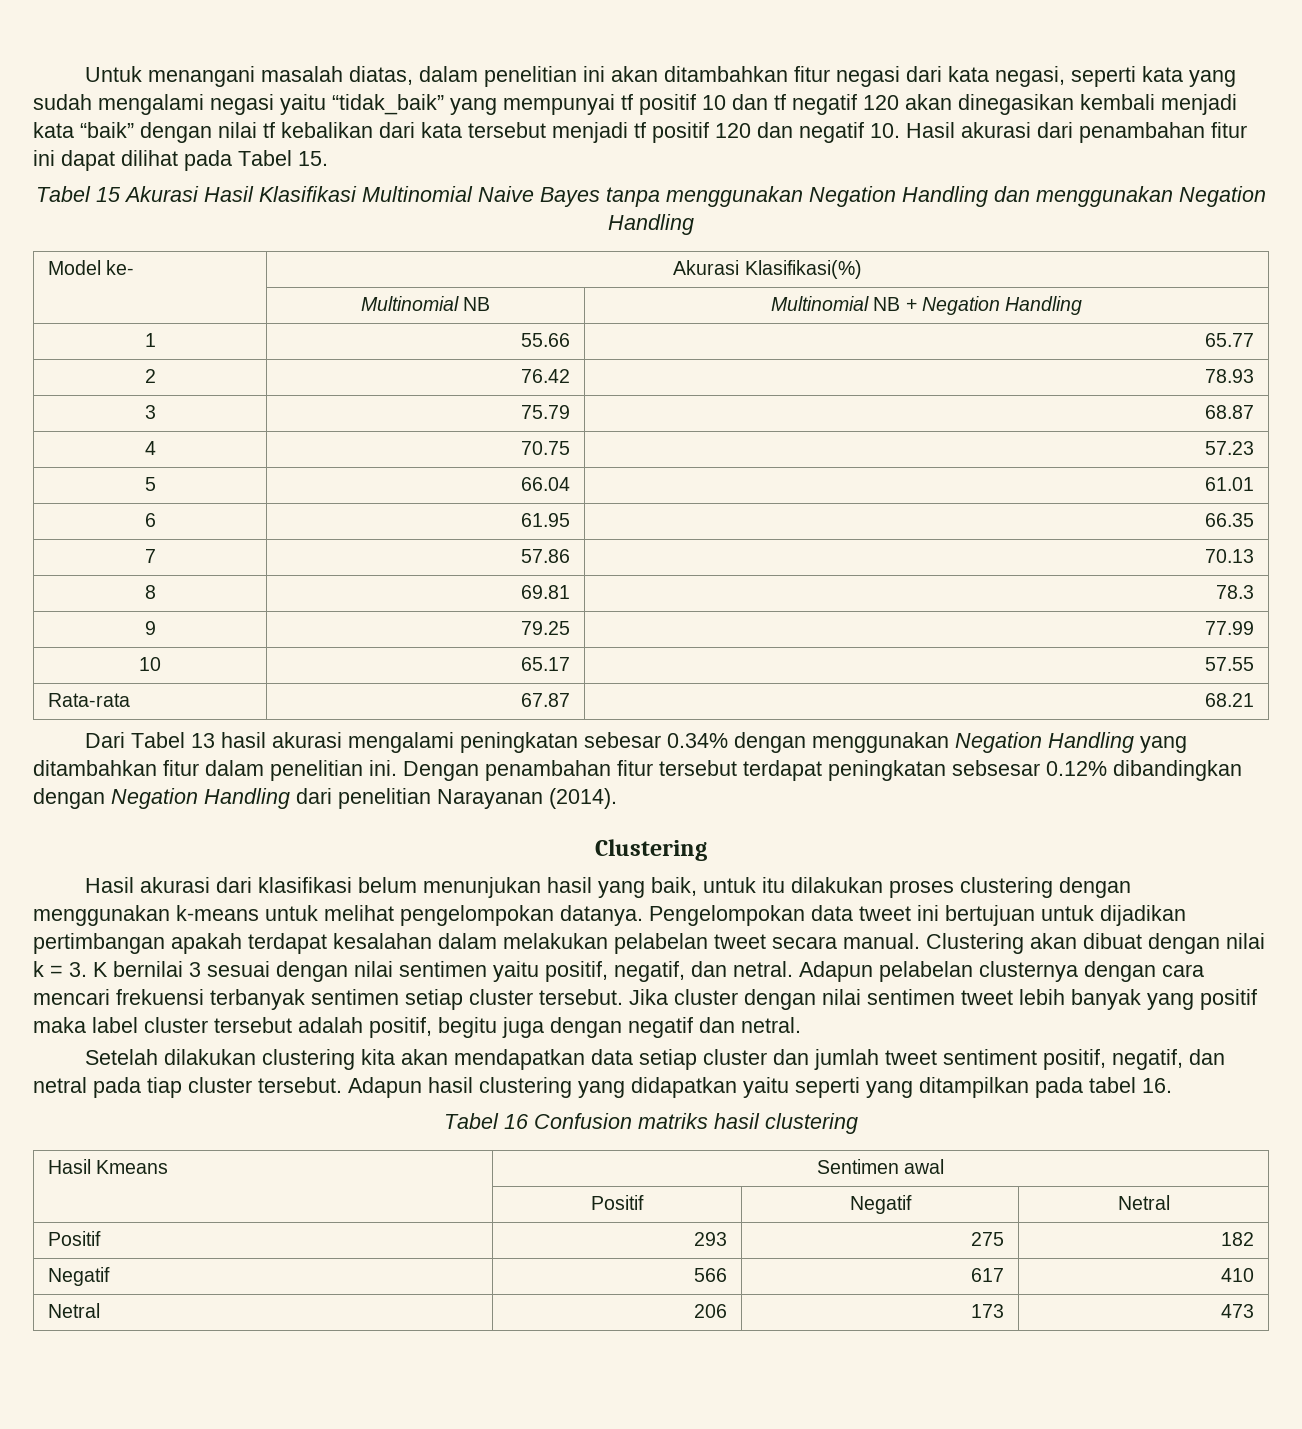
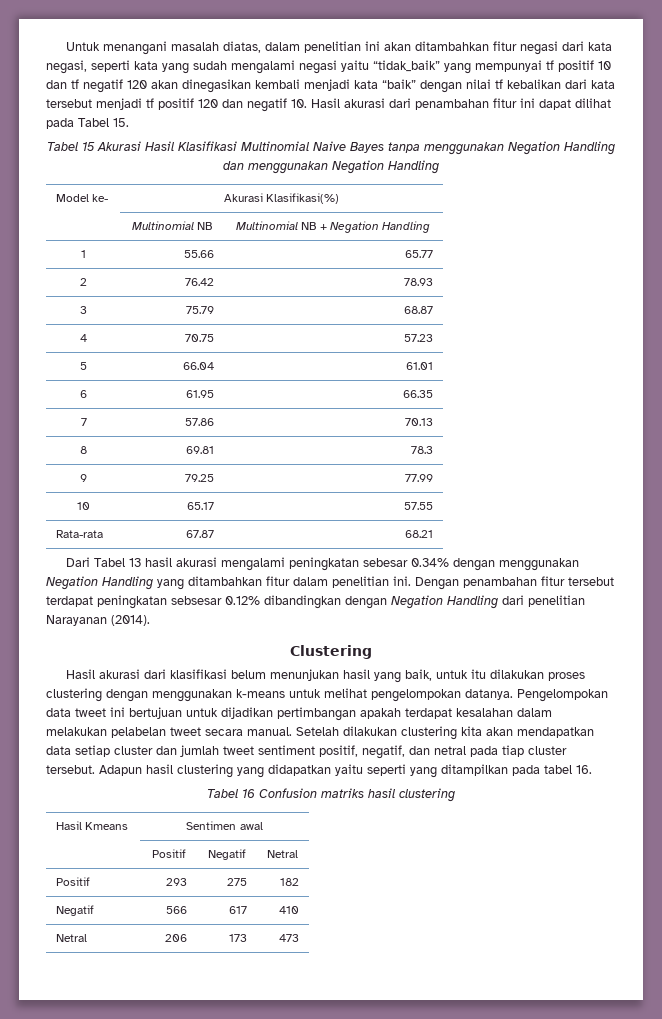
- Pengelompokan data tweet ini bertujuan untuk dijadikan pertimbangan apakah terdapat kesalahan dalam melakukan pelabelan tweet secara manual. Clustering akan dibuat dengan nilai k = 3. K bernilai 3 sesuai dengan nilai sentimen yaitu positif, negatif, dan netral. Adapun pelabelan clusternya dengan cara mencari frekuensi terbanyak sentimen setiap cluster tersebut. Jika cluster dengan nilai sentimen tweet lebih banyak yang positif maka label cluster tersebut adalah positif, begitu juga dengan negatif dan netral.
- Setelah dilakukan clustering kita akan mendapatkan data setiap cluster dan jumlah tweet sentiment positif, negatif, dan netral pada tiap cluster tersebut.
+ Pengelompokan data tweet ini bertujuan untuk dijadikan pertimbangan apakah terdapat kesalahan dalam melakukan pelabelan tweet secara manual. Setelah dilakukan clustering kita akan mendapatkan data setiap cluster dan jumlah tweet sentiment positif, negatif, dan netral pada tiap cluster tersebut.

